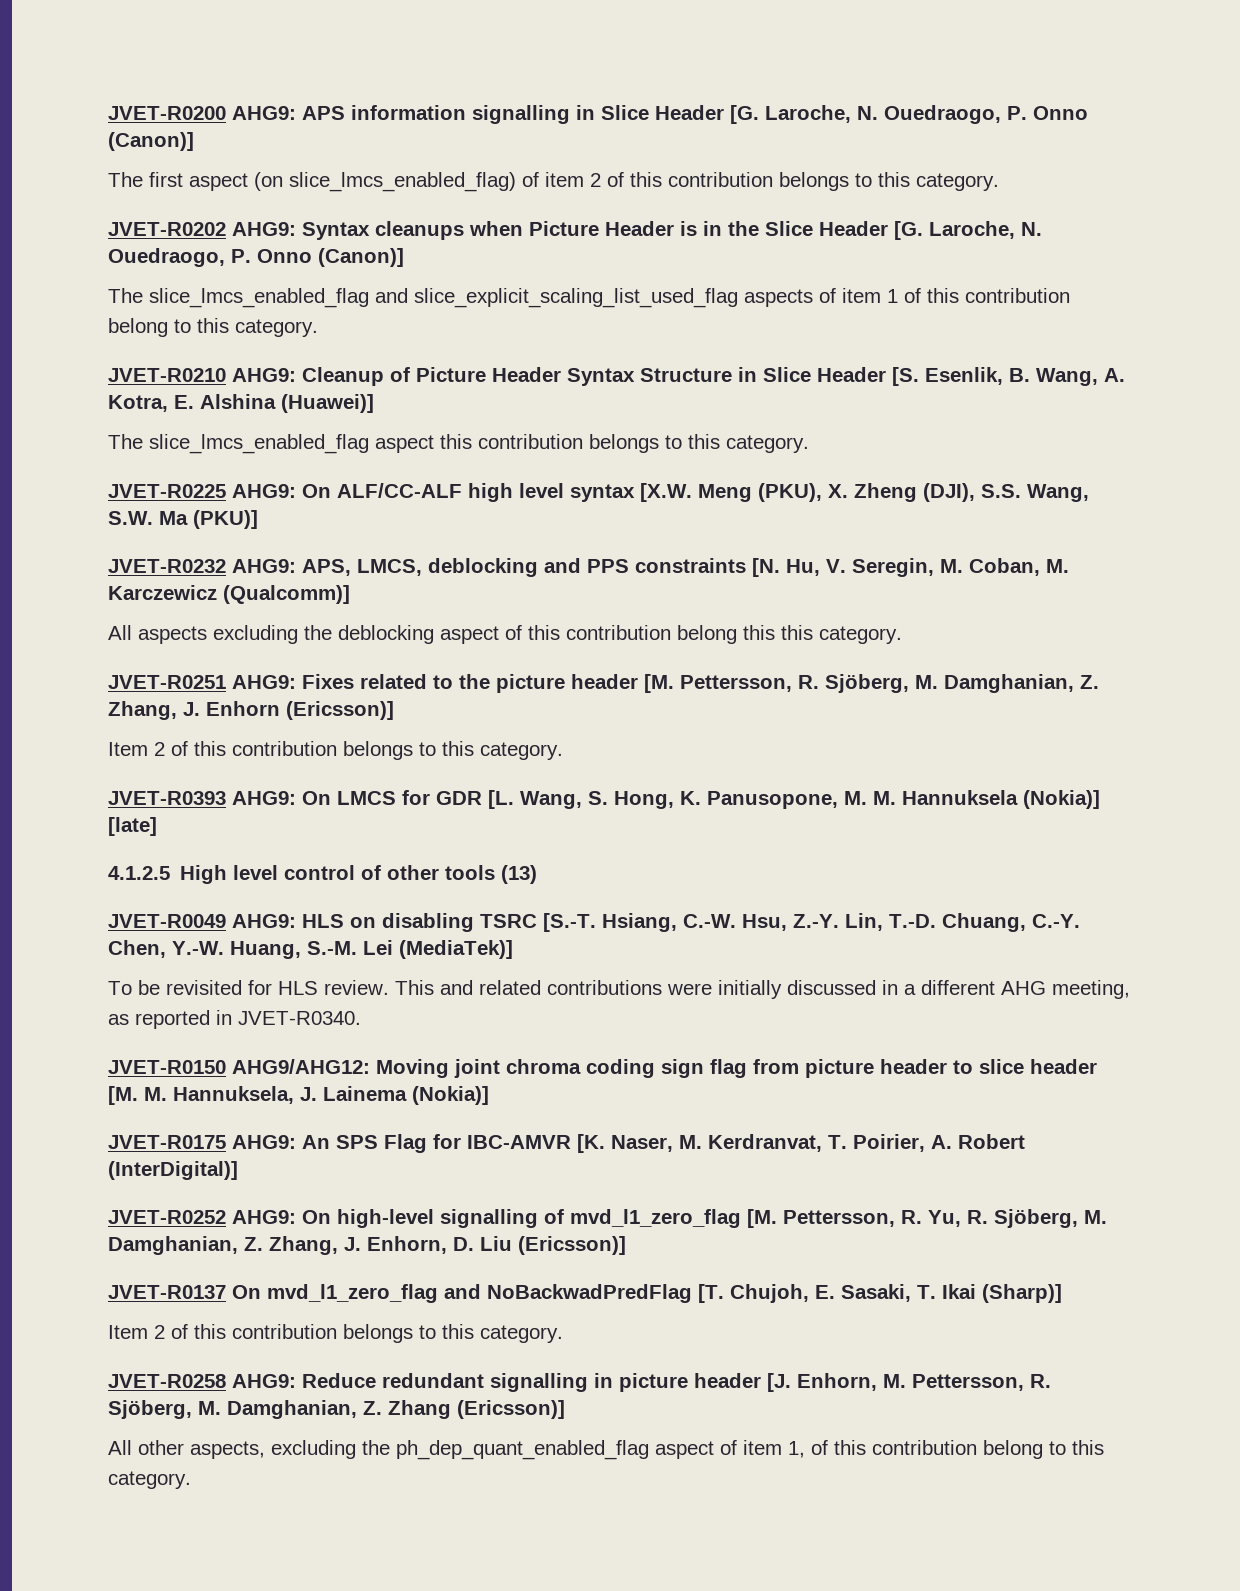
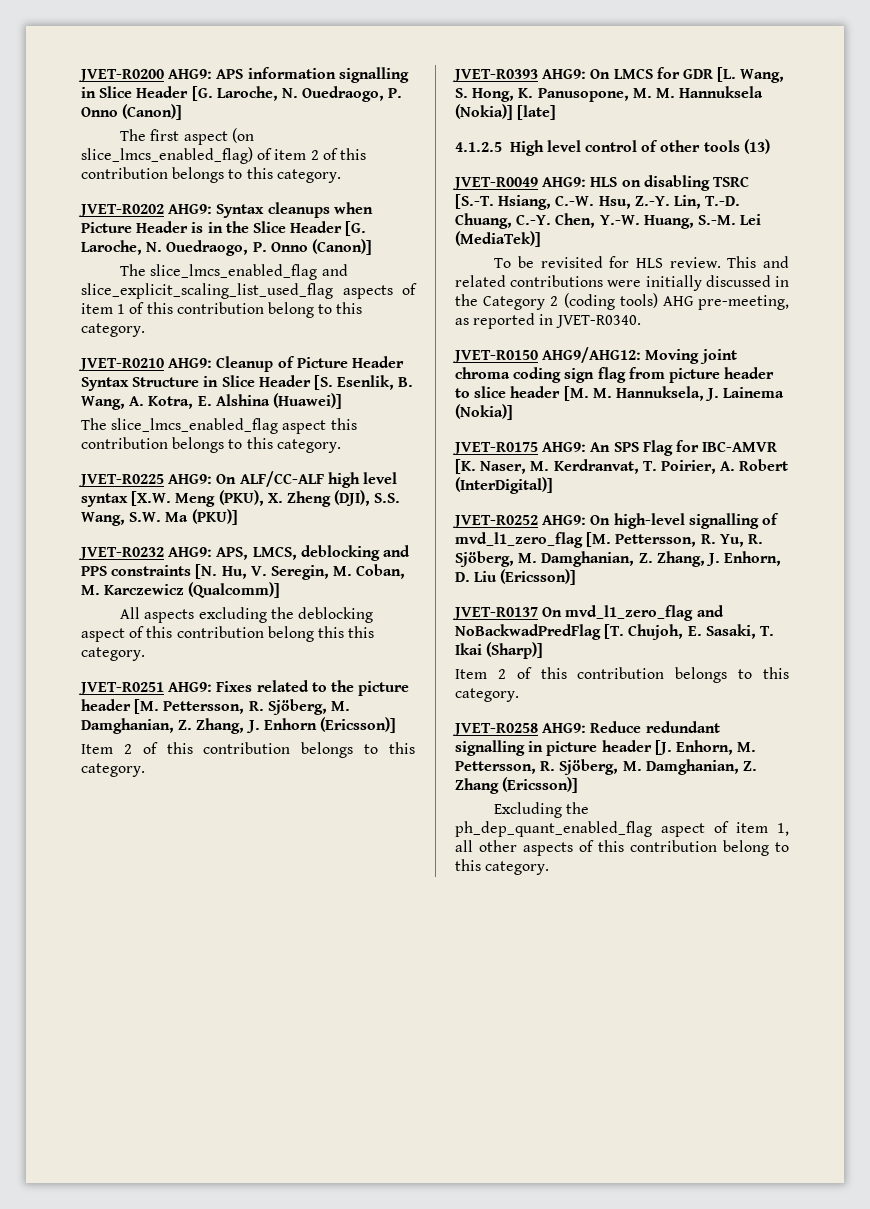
- This and related contributions were initially discussed in a different AHG meeting, as reported in JVET-R0340.
+ This and related contributions were initially discussed in the Category 2 (coding tools) AHG pre-meeting, as reported in JVET-R0340.
- All other aspects, excluding the ph_dep_quant_enabled_flag aspect of item 1, of this contribution belong to this category.
+ Excluding the ph_dep_quant_enabled_flag aspect of item 1, all other aspects of this contribution belong to this category.

